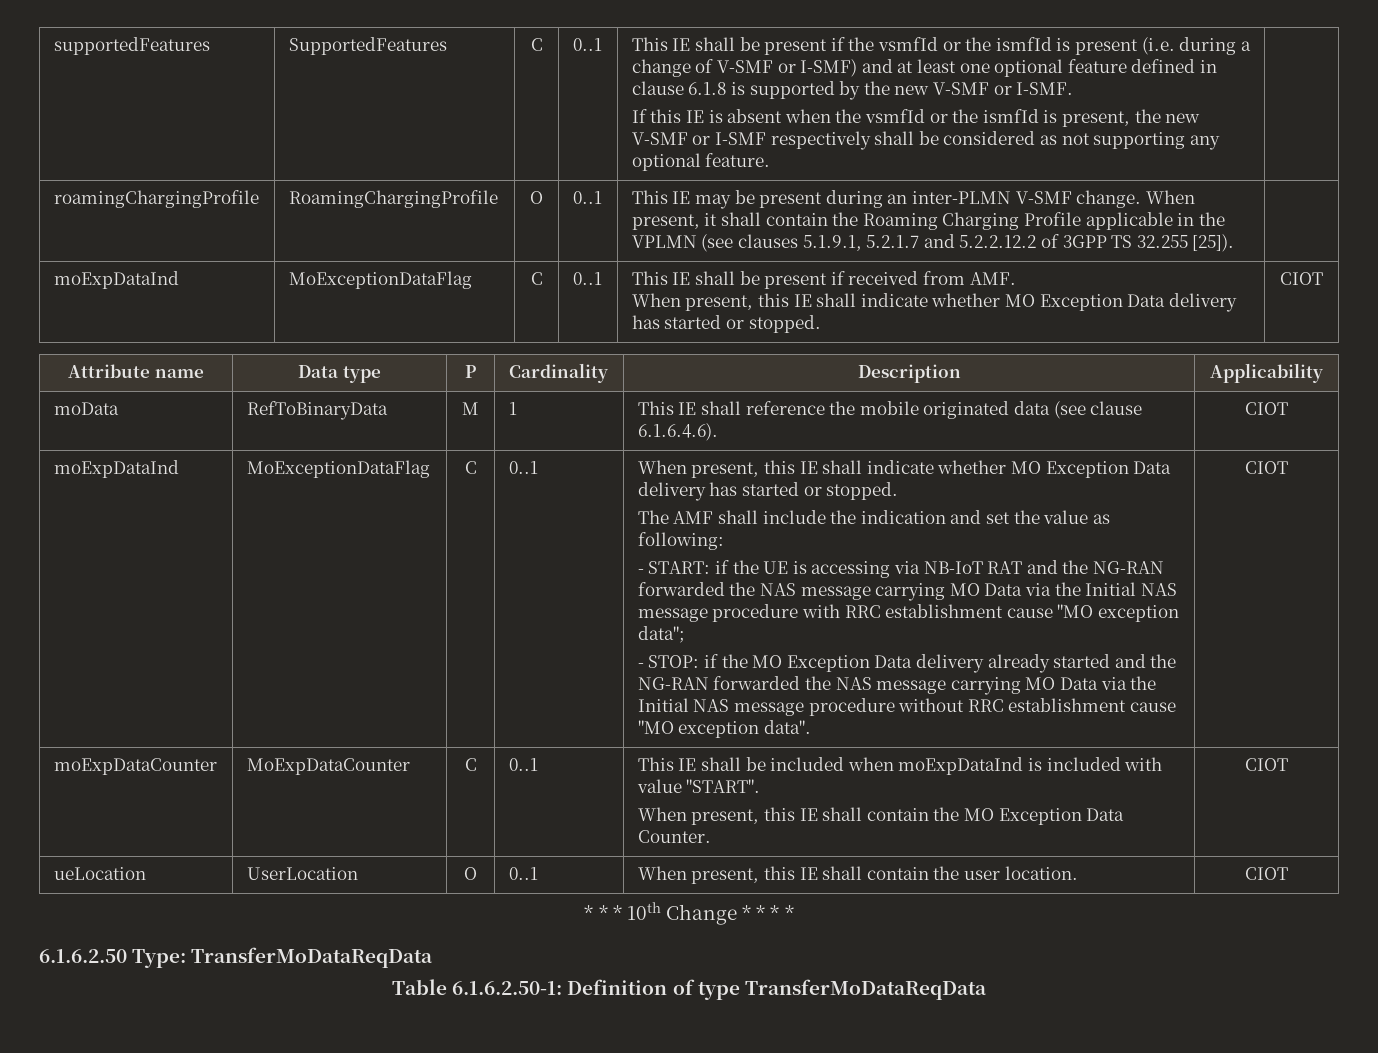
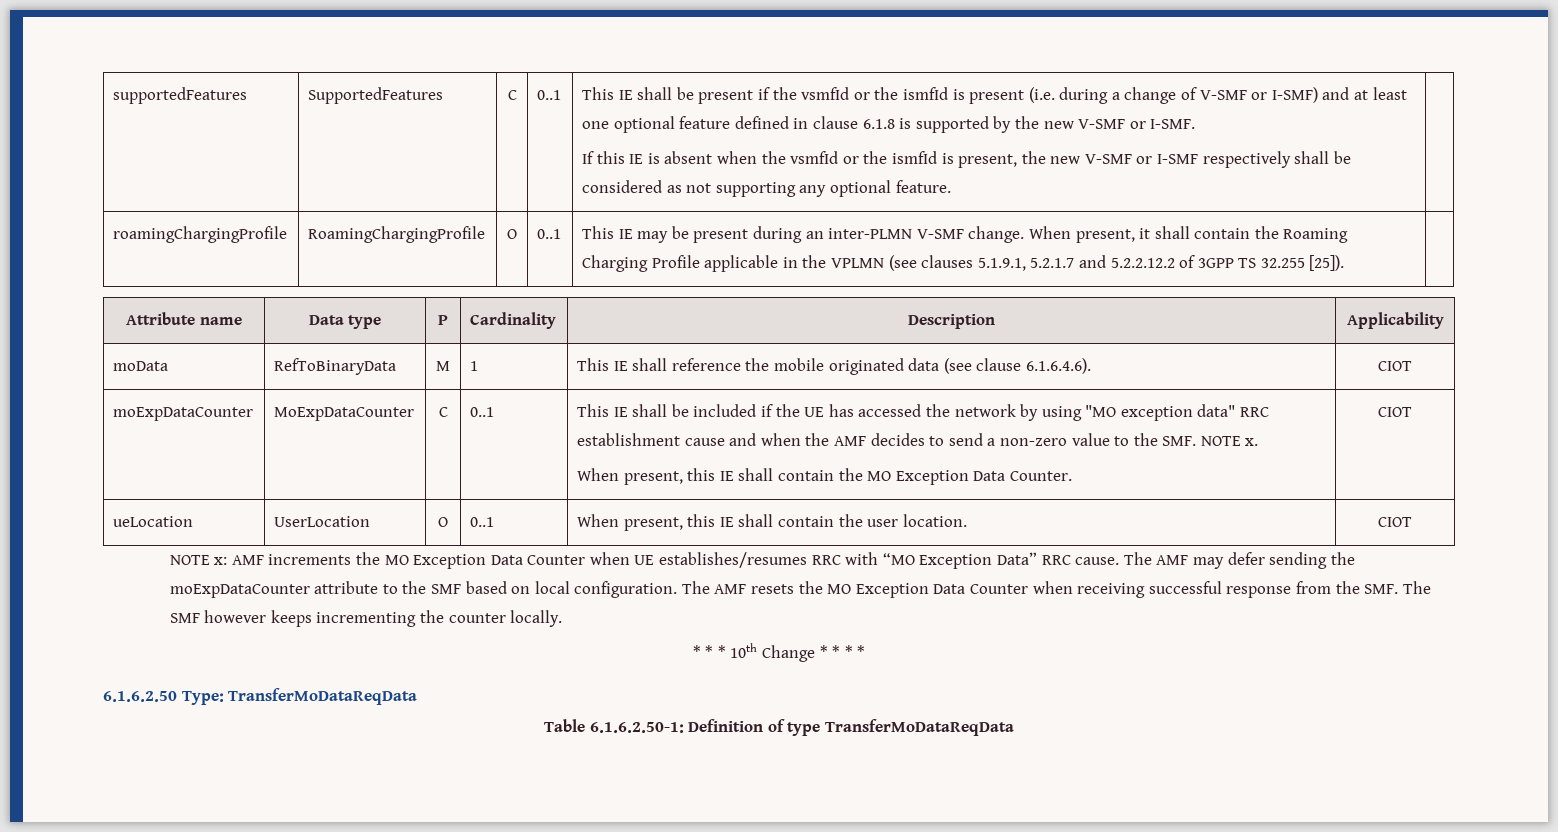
- moExpDataInd | MoExceptionDataFlag | C | 0..1 | This IE shall be present if received from AMF.
- When present, this IE shall indicate whether MO Exception Data delivery has started or stopped. | CIOT
- moExpDataInd | MoExceptionDataFlag | C | 0..1 | When present, this IE shall indicate whether MO Exception Data delivery has started or stopped.
- The AMF shall include the indication and set the value as following:
- - START: if the UE is accessing via NB-IoT RAT and the NG-RAN forwarded the NAS message carrying MO Data via the Initial NAS message procedure with RRC establishment cause "MO exception data";
- - STOP: if the MO Exception Data delivery already started and the NG-RAN forwarded the NAS message carrying MO Data via the Initial NAS message procedure without RRC establishment cause "MO exception data". | CIOT
- This IE shall be included when moExpDataInd is included with value "START".
+ This IE shall be included if the UE has accessed the network by using "MO exception data" RRC establishment cause and when the AMF decides to send a non-zero value to the SMF. NOTE x.
+ NOTE x: AMF increments the MO Exception Data Counter when UE establishes/resumes RRC with “MO Exception Data” RRC cause. The AMF may defer sending the moExpDataCounter attribute to the SMF based on local configuration. The AMF resets the MO Exception Data Counter when receiving successful response from the SMF. The SMF however keeps incrementing the counter locally.

